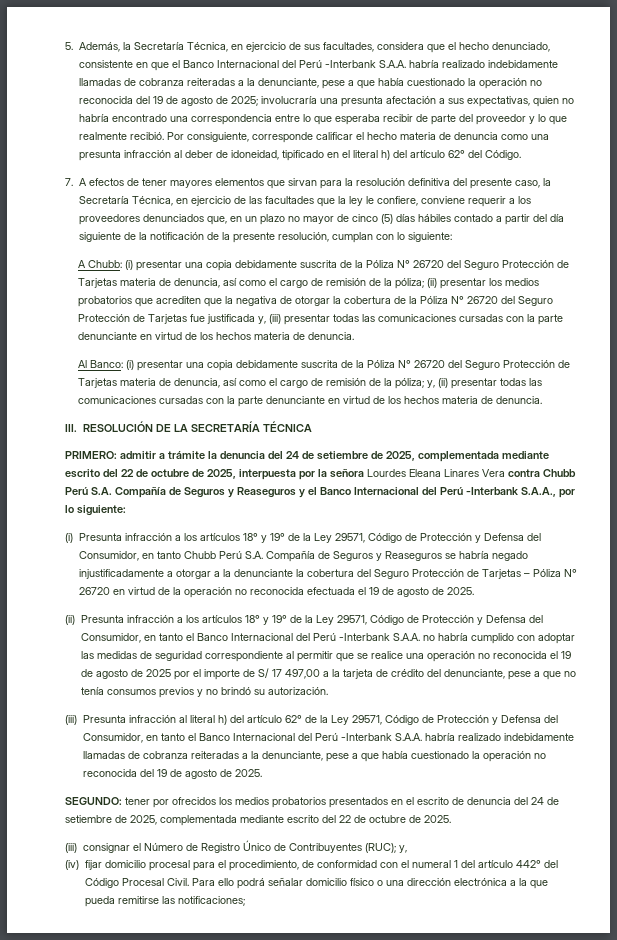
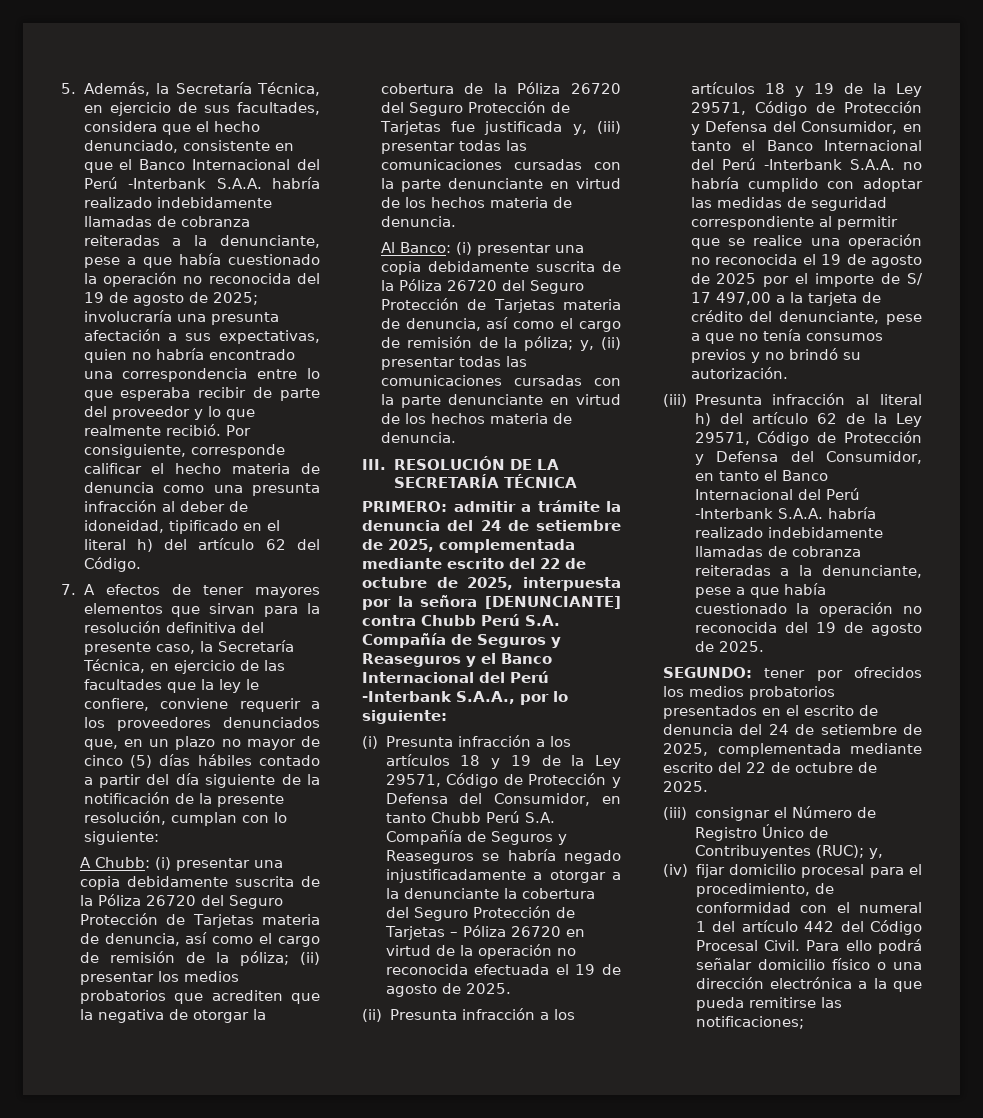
- Por consiguiente, corresponde calificar el hecho materia de denuncia como una presunta infracción al deber de idoneidad, tipificado en el literal h) del artículo 62° del Código.
+ Por consiguiente, corresponde calificar el hecho materia de denuncia como una presunta infracción al deber de idoneidad, tipificado en el literal h) del artículo 62 del Código.
- A Chubb: (i) presentar una copia debidamente suscrita de la Póliza N° 26720 del Seguro Protección de Tarjetas materia de denuncia, así como el cargo de remisión de la póliza;
+ A Chubb: (i) presentar una copia debidamente suscrita de la Póliza 26720 del Seguro Protección de Tarjetas materia de denuncia, así como el cargo de remisión de la póliza;
- (ii) presentar los medios probatorios que acrediten que la negativa de otorgar la cobertura de la Póliza N° 26720 del Seguro Protección de Tarjetas fue justificada y, (iii) presentar todas las comunicaciones cursadas con la parte denunciante en virtud de los hechos materia de denuncia.
+ (ii) presentar los medios probatorios que acrediten que la negativa de otorgar la cobertura de la Póliza 26720 del Seguro Protección de Tarjetas fue justificada y, (iii) presentar todas las comunicaciones cursadas con la parte denunciante en virtud de los hechos materia de denuncia.
- Al Banco: (i) presentar una copia debidamente suscrita de la Póliza N° 26720 del Seguro Protección de Tarjetas materia de denuncia, así como el cargo de remisión de la póliza; y, (ii) presentar todas las comunicaciones cursadas con la parte denunciante en virtud de los hechos materia de denuncia.
+ Al Banco: (i) presentar una copia debidamente suscrita de la Póliza 26720 del Seguro Protección de Tarjetas materia de denuncia, así como el cargo de remisión de la póliza; y, (ii) presentar todas las comunicaciones cursadas con la parte denunciante en virtud de los hechos materia de denuncia.
- PRIMERO: admitir a trámite la denuncia del 24 de setiembre de 2025, complementada mediante escrito del 22 de octubre de 2025, interpuesta por la señora Lourdes Eleana Linares Vera contra Chubb Perú S.A. Compañía de Seguros y Reaseguros y el Banco Internacional del Perú -Interbank S.A.A., por lo siguiente:
+ PRIMERO: admitir a trámite la denuncia del 24 de setiembre de 2025, complementada mediante escrito del 22 de octubre de 2025, interpuesta por la señora [DENUNCIANTE] contra Chubb Perú S.A. Compañía de Seguros y Reaseguros y el Banco Internacional del Perú -Interbank S.A.A., por lo siguiente:
- (i) Presunta infracción a los artículos 18° y 19° de la Ley 29571, Código de Protección y Defensa del Consumidor, en tanto Chubb Perú S.A. Compañía de Seguros y Reaseguros se habría negado injustificadamente a otorgar a la denunciante la cobertura del Seguro Protección de Tarjetas – Póliza N° 26720 en virtud de la operación no reconocida efectuada el 19 de agosto de 2025.
+ (i) Presunta infracción a los artículos 18 y 19 de la Ley 29571, Código de Protección y Defensa del Consumidor, en tanto Chubb Perú S.A. Compañía de Seguros y Reaseguros se habría negado injustificadamente a otorgar a la denunciante la cobertura del Seguro Protección de Tarjetas – Póliza 26720 en virtud de la operación no reconocida efectuada el 19 de agosto de 2025.
- (ii) Presunta infracción a los artículos 18° y 19° de la Ley 29571, Código de Protección y Defensa del Consumidor, en tanto el Banco Internacional del Perú -Interbank S.A.A. no habría cumplido con adoptar las medidas de seguridad correspondiente al permitir que se realice una operación no reconocida el 19 de agosto de 2025 por el importe de S/ 17 497,00 a la tarjeta de crédito del denunciante, pese a que no tenía consumos previos y no brindó su autorización.
+ (ii) Presunta infracción a los artículos 18 y 19 de la Ley 29571, Código de Protección y Defensa del Consumidor, en tanto el Banco Internacional del Perú -Interbank S.A.A. no habría cumplido con adoptar las medidas de seguridad correspondiente al permitir que se realice una operación no reconocida el 19 de agosto de 2025 por el importe de S/ 17 497,00 a la tarjeta de crédito del denunciante, pese a que no tenía consumos previos y no brindó su autorización.
- (iii) Presunta infracción al literal h) del artículo 62° de la Ley 29571, Código de Protección y Defensa del Consumidor, en tanto el Banco Internacional del Perú -Interbank S.A.A. habría realizado indebidamente llamadas de cobranza reiteradas a la denunciante, pese a que había cuestionado la operación no reconocida del 19 de agosto de 2025.
+ (iii) Presunta infracción al literal h) del artículo 62 de la Ley 29571, Código de Protección y Defensa del Consumidor, en tanto el Banco Internacional del Perú -Interbank S.A.A. habría realizado indebidamente llamadas de cobranza reiteradas a la denunciante, pese a que había cuestionado la operación no reconocida del 19 de agosto de 2025.
- (iv) fijar domicilio procesal para el procedimiento, de conformidad con el numeral 1 del artículo 442° del Código Procesal Civil.
+ (iv) fijar domicilio procesal para el procedimiento, de conformidad con el numeral 1 del artículo 442 del Código Procesal Civil.

